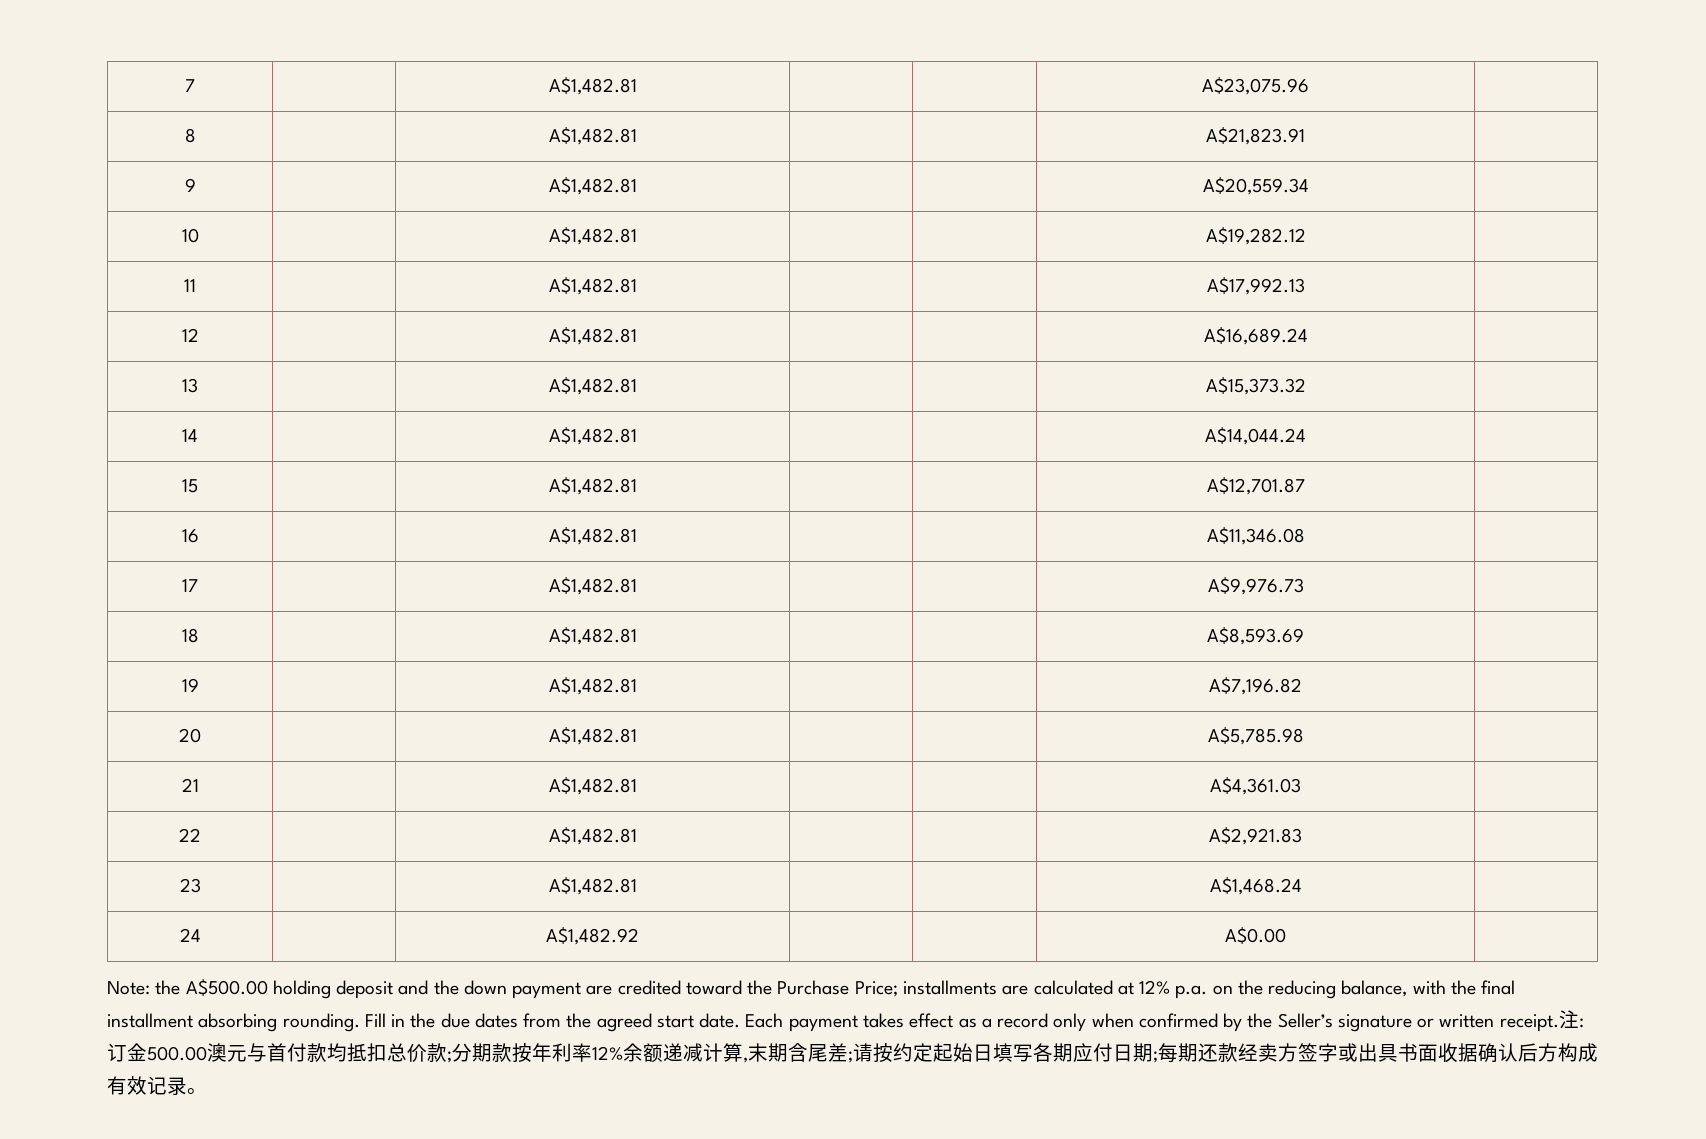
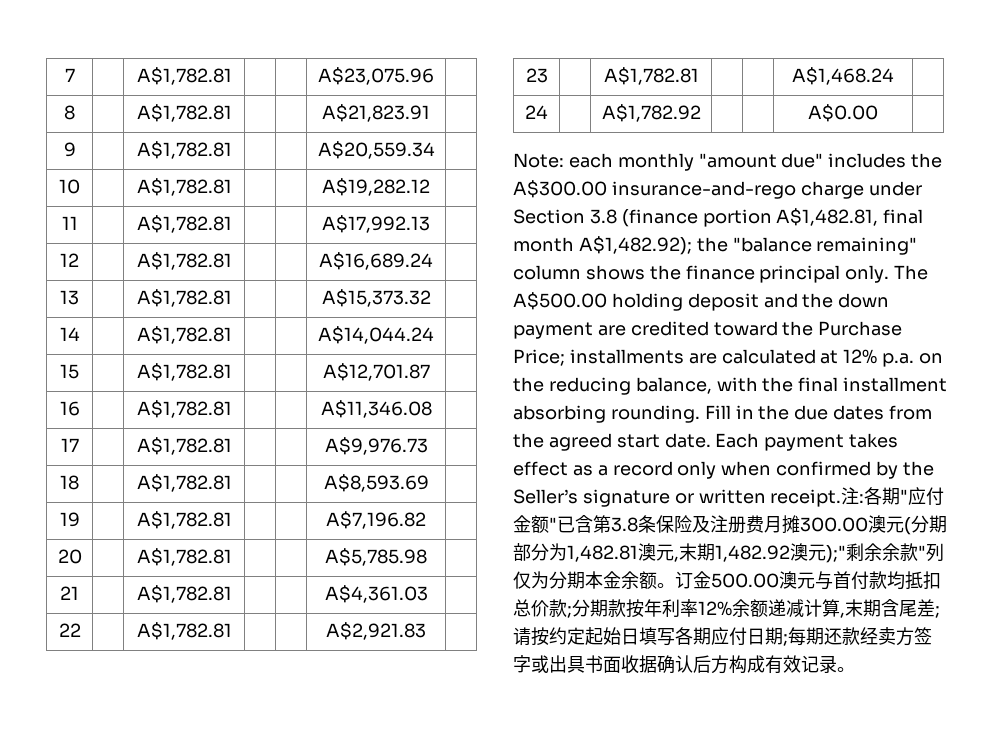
- 7 | | A$1,482.81 | | | A$23,075.96 |
+ 7 | | A$1,782.81 | | | A$23,075.96 |
- 8 | | A$1,482.81 | | | A$21,823.91 |
+ 8 | | A$1,782.81 | | | A$21,823.91 |
- 9 | | A$1,482.81 | | | A$20,559.34 |
+ 9 | | A$1,782.81 | | | A$20,559.34 |
- 10 | | A$1,482.81 | | | A$19,282.12 |
+ 10 | | A$1,782.81 | | | A$19,282.12 |
- 11 | | A$1,482.81 | | | A$17,992.13 |
+ 11 | | A$1,782.81 | | | A$17,992.13 |
- 12 | | A$1,482.81 | | | A$16,689.24 |
+ 12 | | A$1,782.81 | | | A$16,689.24 |
- 13 | | A$1,482.81 | | | A$15,373.32 |
+ 13 | | A$1,782.81 | | | A$15,373.32 |
- 14 | | A$1,482.81 | | | A$14,044.24 |
+ 14 | | A$1,782.81 | | | A$14,044.24 |
- 15 | | A$1,482.81 | | | A$12,701.87 |
+ 15 | | A$1,782.81 | | | A$12,701.87 |
- 16 | | A$1,482.81 | | | A$11,346.08 |
+ 16 | | A$1,782.81 | | | A$11,346.08 |
- 17 | | A$1,482.81 | | | A$9,976.73 |
+ 17 | | A$1,782.81 | | | A$9,976.73 |
- 18 | | A$1,482.81 | | | A$8,593.69 |
+ 18 | | A$1,782.81 | | | A$8,593.69 |
- 19 | | A$1,482.81 | | | A$7,196.82 |
+ 19 | | A$1,782.81 | | | A$7,196.82 |
- 20 | | A$1,482.81 | | | A$5,785.98 |
+ 20 | | A$1,782.81 | | | A$5,785.98 |
- 21 | | A$1,482.81 | | | A$4,361.03 |
+ 21 | | A$1,782.81 | | | A$4,361.03 |
- 22 | | A$1,482.81 | | | A$2,921.83 |
+ 22 | | A$1,782.81 | | | A$2,921.83 |
- 23 | | A$1,482.81 | | | A$1,468.24 |
+ 23 | | A$1,782.81 | | | A$1,468.24 |
- 24 | | A$1,482.92 | | | A$0.00 |
+ 24 | | A$1,782.92 | | | A$0.00 |
- Note: the A$500.00 holding deposit and the down payment are credited toward the Purchase Price; installments are calculated at 12% p.a. on the reducing balance, with the final installment absorbing rounding.
+ Note: each monthly "amount due" includes the A$300.00 insurance-and-rego charge under Section 3.8 (finance portion A$1,482.81, final month A$1,482.92); the "balance remaining" column shows the finance principal only. The A$500.00 holding deposit and the down payment are credited toward the Purchase Price; installments are calculated at 12% p.a. on the reducing balance, with the final installment absorbing rounding.
- 注:订金500.00澳元与首付款均抵扣总价款;分期款按年利率12%余额递减计算,末期含尾差;请按约定起始日填写各期应付日期;每期还款经卖方签字或出具书面收据确认后方构成有效记录。
+ 注:各期"应付金额"已含第3.8条保险及注册费月摊300.00澳元(分期部分为1,482.81澳元,末期1,482.92澳元);"剩余余款"列仅为分期本金余额。订金500.00澳元与首付款均抵扣总价款;分期款按年利率12%余额递减计算,末期含尾差;请按约定起始日填写各期应付日期;每期还款经卖方签字或出具书面收据确认后方构成有效记录。

